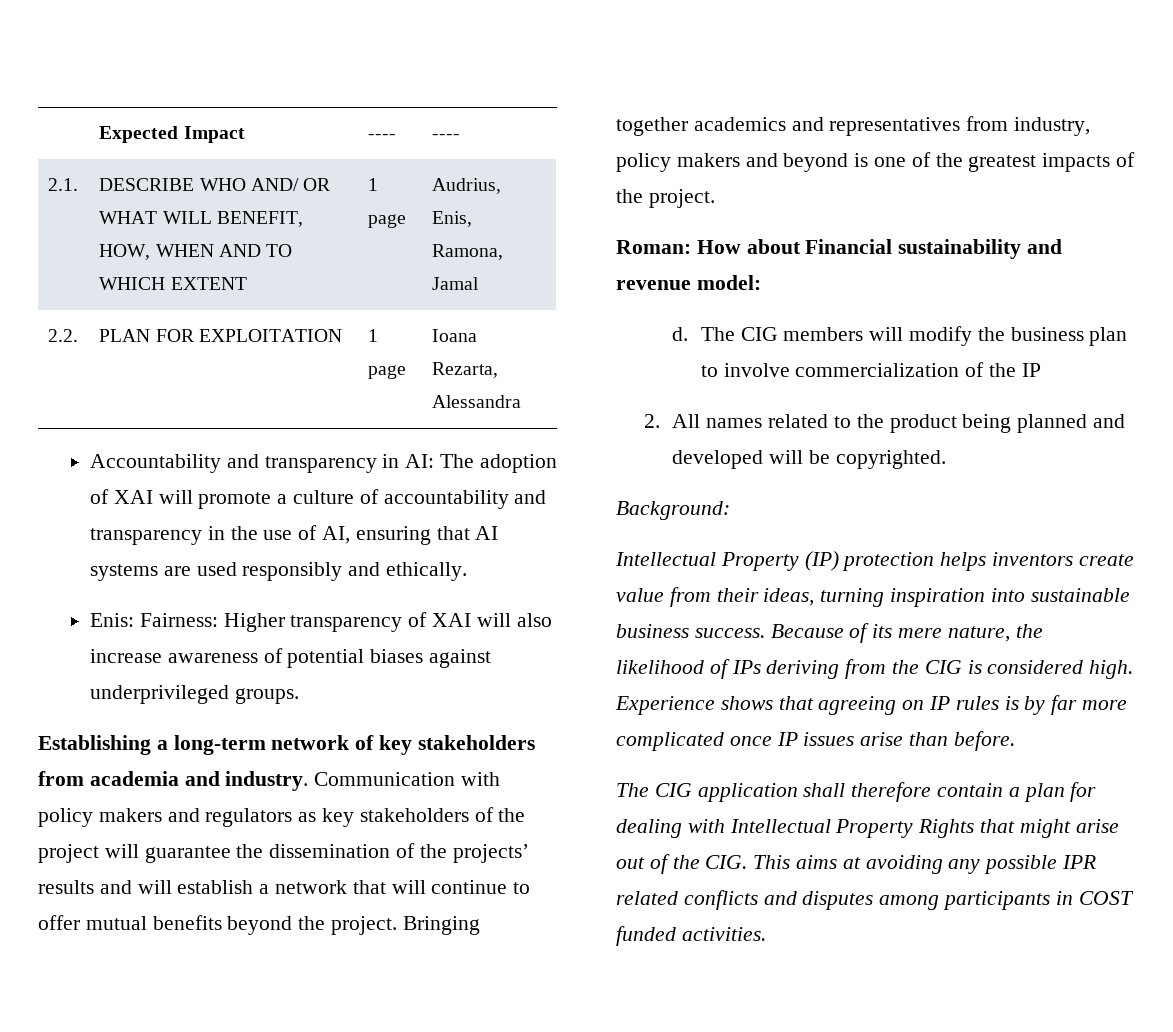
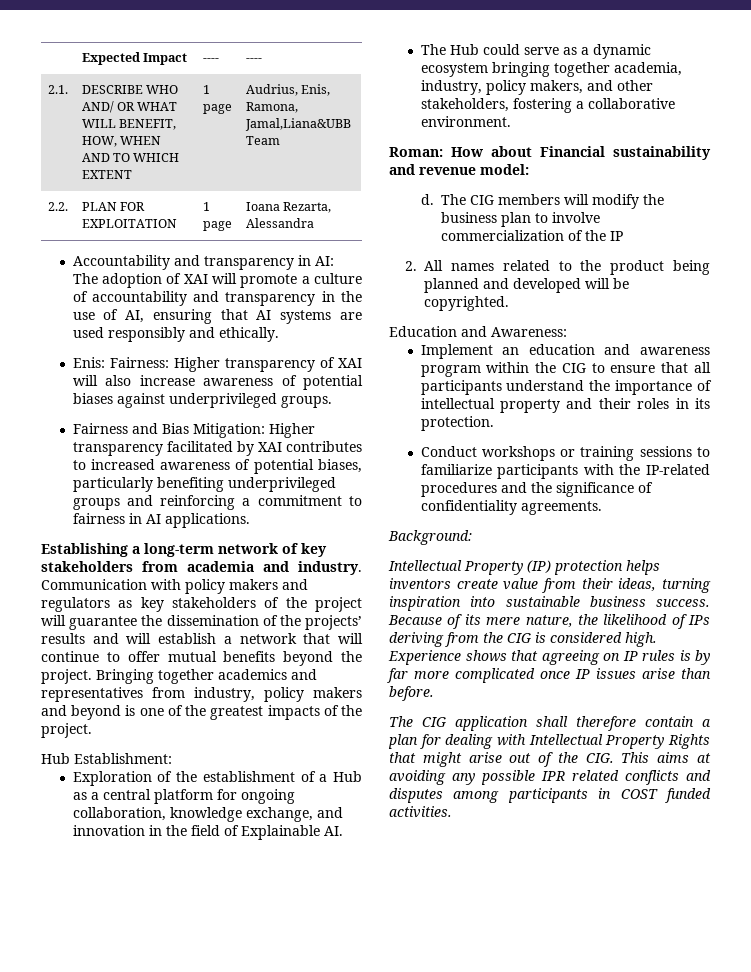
- 2.1. | DESCRIBE WHO AND/ OR WHAT WILL BENEFIT, HOW, WHEN AND TO WHICH EXTENT | 1 page | Audrius, Enis, Ramona, Jamal
+ 2.1. | DESCRIBE WHO AND/ OR WHAT WILL BENEFIT, HOW, WHEN AND TO WHICH EXTENT | 1 page | Audrius, Enis, Ramona, Jamal,Liana&UBB Team
+ Fairness and Bias Mitigation: Higher transparency facilitated by XAI contributes to increased awareness of potential biases, particularly benefiting underprivileged groups and reinforcing a commitment to fairness in AI applications.
+ Hub Establishment:
+ Exploration of the establishment of a Hub as a central platform for ongoing collaboration, knowledge exchange, and innovation in the field of Explainable AI.
+ The Hub could serve as a dynamic ecosystem bringing together academia, industry, policy makers, and other stakeholders, fostering a collaborative environment.
+ Education and Awareness:
+ Implement an education and awareness program within the CIG to ensure that all participants understand the importance of intellectual property and their roles in its protection.
+ Conduct workshops or training sessions to familiarize participants with the IP-related procedures and the significance of confidentiality agreements.

